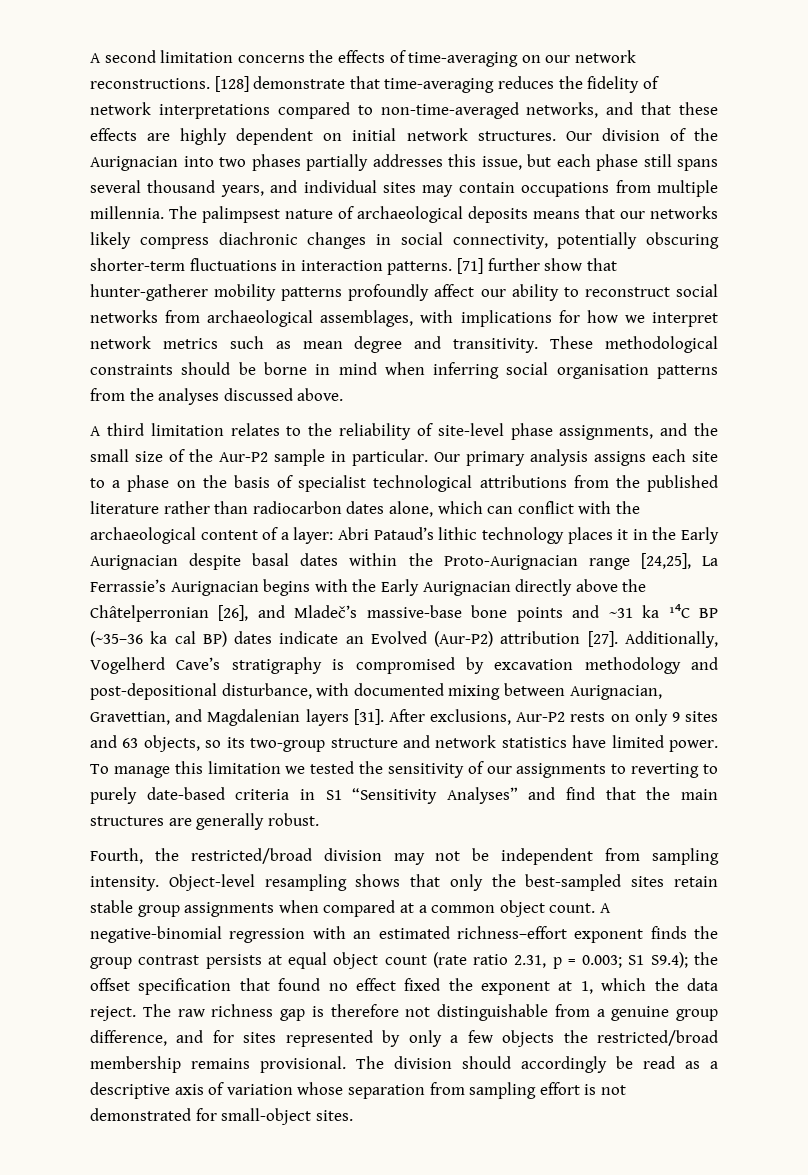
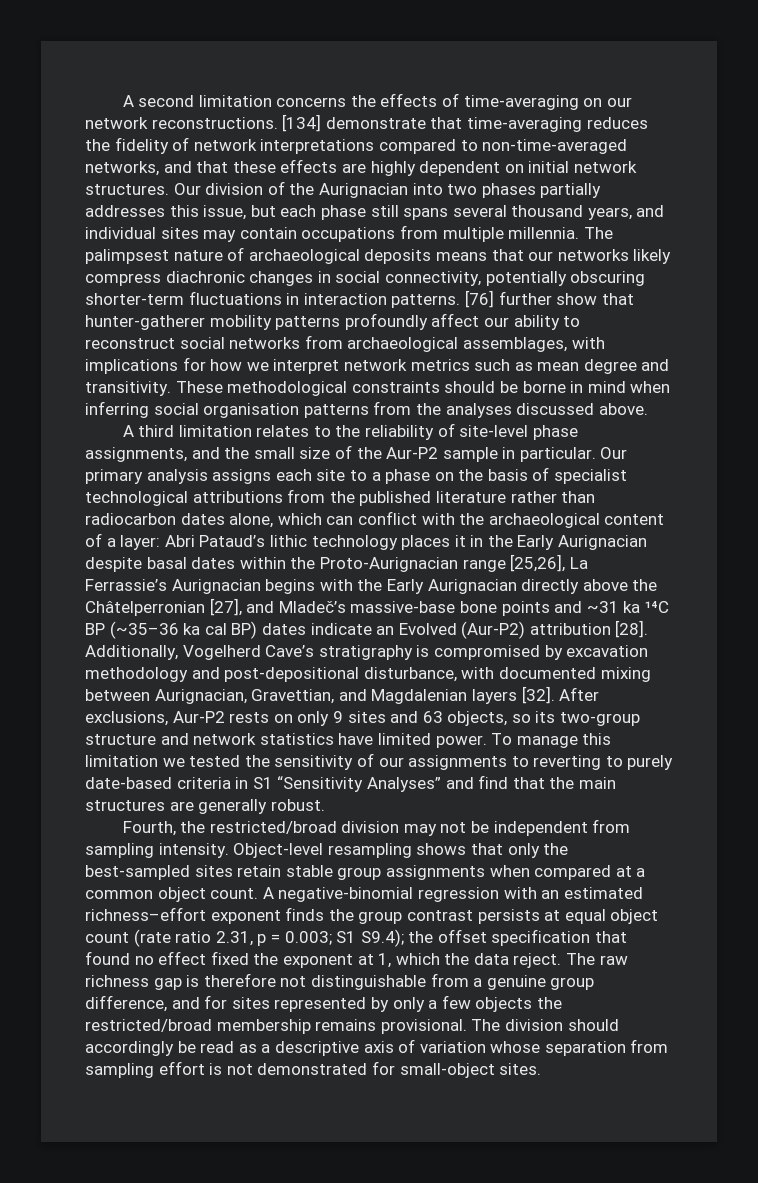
- [128] demonstrate that time-averaging reduces the fidelity of network interpretations compared to non-time-averaged networks, and that these effects are highly dependent on initial network structures.
+ [134] demonstrate that time-averaging reduces the fidelity of network interpretations compared to non-time-averaged networks, and that these effects are highly dependent on initial network structures.
- [71] further show that hunter-gatherer mobility patterns profoundly affect our ability to reconstruct social networks from archaeological assemblages, with implications for how we interpret network metrics such as mean degree and transitivity.
+ [76] further show that hunter-gatherer mobility patterns profoundly affect our ability to reconstruct social networks from archaeological assemblages, with implications for how we interpret network metrics such as mean degree and transitivity.
- Abri Pataud’s lithic technology places it in the Early Aurignacian despite basal dates within the Proto-Aurignacian range [24,25], La Ferrassie’s Aurignacian begins with the Early Aurignacian directly above the Châtelperronian [26], and Mladeč’s massive-base bone points and ~31 ka ¹⁴C BP (~35–36 ka cal BP) dates indicate an Evolved (Aur-P2) attribution [27].
+ Abri Pataud’s lithic technology places it in the Early Aurignacian despite basal dates within the Proto-Aurignacian range [25,26], La Ferrassie’s Aurignacian begins with the Early Aurignacian directly above the Châtelperronian [27], and Mladeč’s massive-base bone points and ~31 ka ¹⁴C BP (~35–36 ka cal BP) dates indicate an Evolved (Aur-P2) attribution [28].
- Additionally, Vogelherd Cave’s stratigraphy is compromised by excavation methodology and post-depositional disturbance, with documented mixing between Aurignacian, Gravettian, and Magdalenian layers [31].
+ Additionally, Vogelherd Cave’s stratigraphy is compromised by excavation methodology and post-depositional disturbance, with documented mixing between Aurignacian, Gravettian, and Magdalenian layers [32].

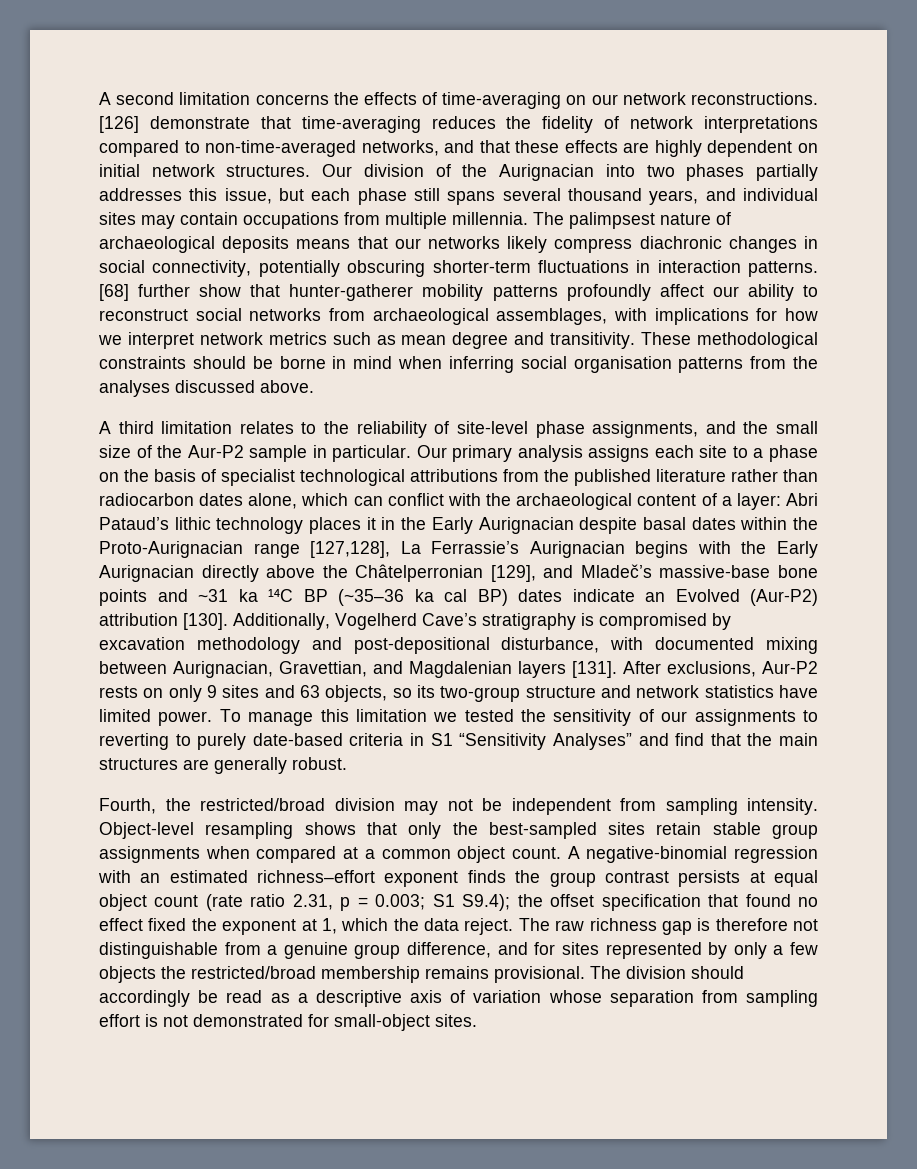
- [134] demonstrate that time-averaging reduces the fidelity of network interpretations compared to non-time-averaged networks, and that these effects are highly dependent on initial network structures.
+ [126] demonstrate that time-averaging reduces the fidelity of network interpretations compared to non-time-averaged networks, and that these effects are highly dependent on initial network structures.
- [76] further show that hunter-gatherer mobility patterns profoundly affect our ability to reconstruct social networks from archaeological assemblages, with implications for how we interpret network metrics such as mean degree and transitivity.
+ [68] further show that hunter-gatherer mobility patterns profoundly affect our ability to reconstruct social networks from archaeological assemblages, with implications for how we interpret network metrics such as mean degree and transitivity.
- Abri Pataud’s lithic technology places it in the Early Aurignacian despite basal dates within the Proto-Aurignacian range [25,26], La Ferrassie’s Aurignacian begins with the Early Aurignacian directly above the Châtelperronian [27], and Mladeč’s massive-base bone points and ~31 ka ¹⁴C BP (~35–36 ka cal BP) dates indicate an Evolved (Aur-P2) attribution [28].
+ Abri Pataud’s lithic technology places it in the Early Aurignacian despite basal dates within the Proto-Aurignacian range [127,128], La Ferrassie’s Aurignacian begins with the Early Aurignacian directly above the Châtelperronian [129], and Mladeč’s massive-base bone points and ~31 ka ¹⁴C BP (~35–36 ka cal BP) dates indicate an Evolved (Aur-P2) attribution [130].
- Additionally, Vogelherd Cave’s stratigraphy is compromised by excavation methodology and post-depositional disturbance, with documented mixing between Aurignacian, Gravettian, and Magdalenian layers [32].
+ Additionally, Vogelherd Cave’s stratigraphy is compromised by excavation methodology and post-depositional disturbance, with documented mixing between Aurignacian, Gravettian, and Magdalenian layers [131].

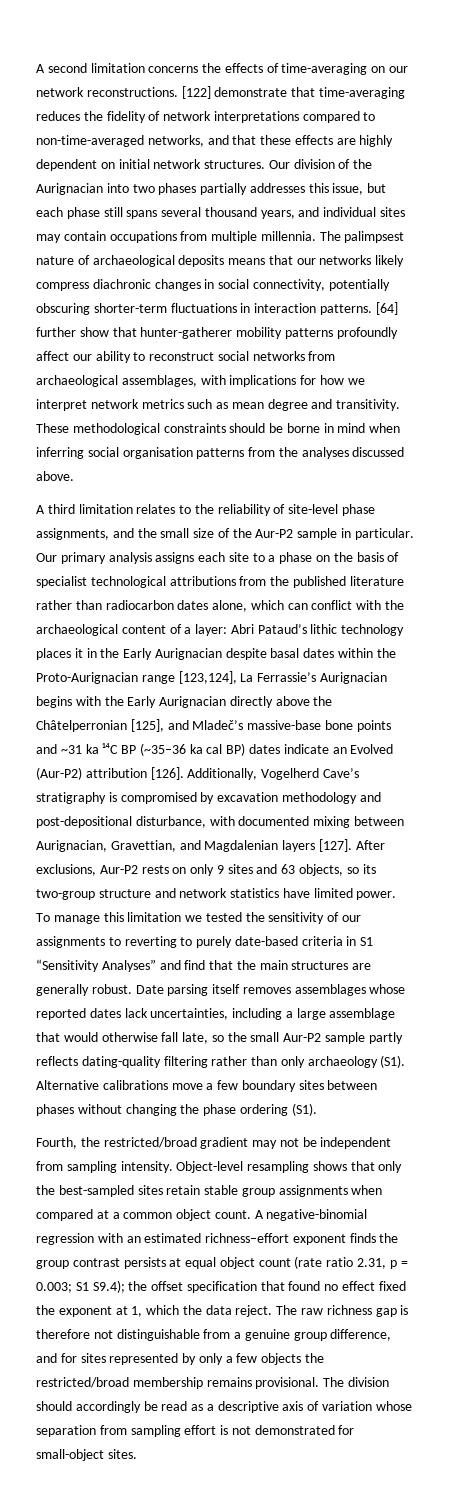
- [126] demonstrate that time-averaging reduces the fidelity of network interpretations compared to non-time-averaged networks, and that these effects are highly dependent on initial network structures.
+ [122] demonstrate that time-averaging reduces the fidelity of network interpretations compared to non-time-averaged networks, and that these effects are highly dependent on initial network structures.
- [68] further show that hunter-gatherer mobility patterns profoundly affect our ability to reconstruct social networks from archaeological assemblages, with implications for how we interpret network metrics such as mean degree and transitivity.
+ [64] further show that hunter-gatherer mobility patterns profoundly affect our ability to reconstruct social networks from archaeological assemblages, with implications for how we interpret network metrics such as mean degree and transitivity.
- Abri Pataud’s lithic technology places it in the Early Aurignacian despite basal dates within the Proto-Aurignacian range [127,128], La Ferrassie’s Aurignacian begins with the Early Aurignacian directly above the Châtelperronian [129], and Mladeč’s massive-base bone points and ~31 ka ¹⁴C BP (~35–36 ka cal BP) dates indicate an Evolved (Aur-P2) attribution [130].
+ Abri Pataud’s lithic technology places it in the Early Aurignacian despite basal dates within the Proto-Aurignacian range [123,124], La Ferrassie’s Aurignacian begins with the Early Aurignacian directly above the Châtelperronian [125], and Mladeč’s massive-base bone points and ~31 ka ¹⁴C BP (~35–36 ka cal BP) dates indicate an Evolved (Aur-P2) attribution [126].
- Additionally, Vogelherd Cave’s stratigraphy is compromised by excavation methodology and post-depositional disturbance, with documented mixing between Aurignacian, Gravettian, and Magdalenian layers [131].
+ Additionally, Vogelherd Cave’s stratigraphy is compromised by excavation methodology and post-depositional disturbance, with documented mixing between Aurignacian, Gravettian, and Magdalenian layers [127].
+ Date parsing itself removes assemblages whose reported dates lack uncertainties, including a large assemblage that would otherwise fall late, so the small Aur-P2 sample partly reflects dating-quality filtering rather than only archaeology (S1). Alternative calibrations move a few boundary sites between phases without changing the phase ordering (S1).
- Fourth, the restricted/broad division may not be independent from sampling intensity.
+ Fourth, the restricted/broad gradient may not be independent from sampling intensity.

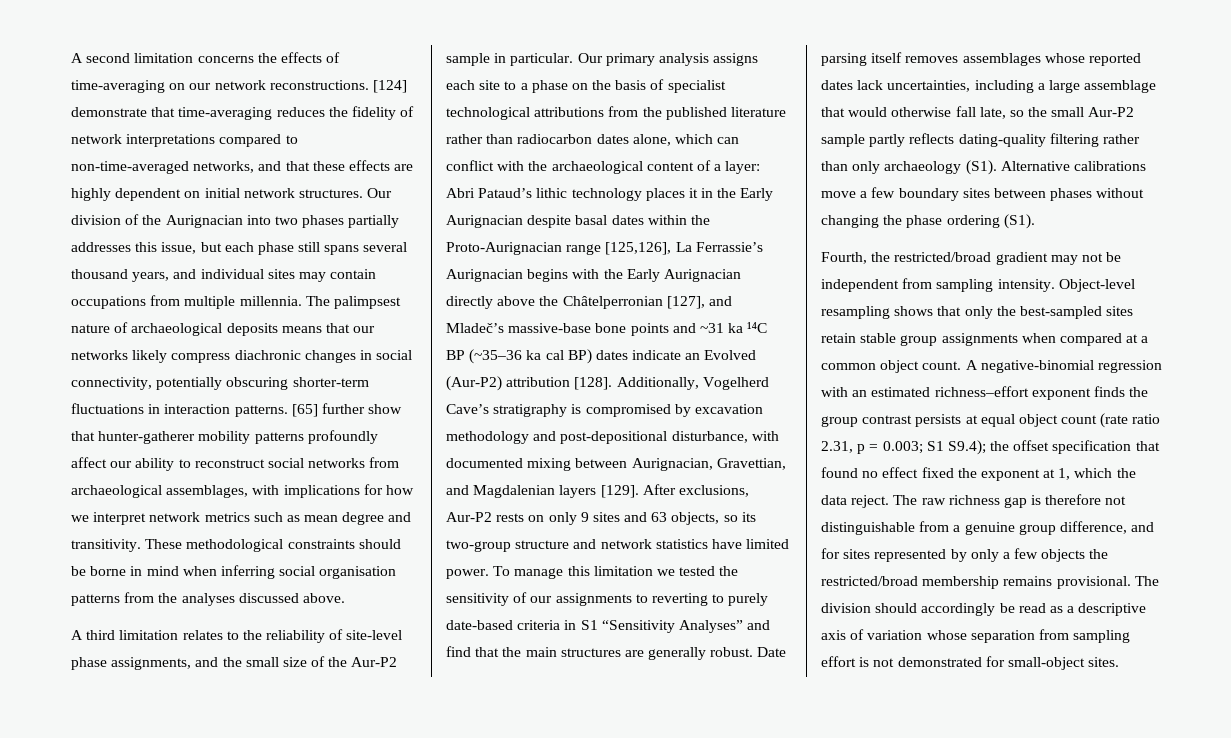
- [122] demonstrate that time-averaging reduces the fidelity of network interpretations compared to non-time-averaged networks, and that these effects are highly dependent on initial network structures.
+ [124] demonstrate that time-averaging reduces the fidelity of network interpretations compared to non-time-averaged networks, and that these effects are highly dependent on initial network structures.
- [64] further show that hunter-gatherer mobility patterns profoundly affect our ability to reconstruct social networks from archaeological assemblages, with implications for how we interpret network metrics such as mean degree and transitivity.
+ [65] further show that hunter-gatherer mobility patterns profoundly affect our ability to reconstruct social networks from archaeological assemblages, with implications for how we interpret network metrics such as mean degree and transitivity.
- Abri Pataud’s lithic technology places it in the Early Aurignacian despite basal dates within the Proto-Aurignacian range [123,124], La Ferrassie’s Aurignacian begins with the Early Aurignacian directly above the Châtelperronian [125], and Mladeč’s massive-base bone points and ~31 ka ¹⁴C BP (~35–36 ka cal BP) dates indicate an Evolved (Aur-P2) attribution [126].
+ Abri Pataud’s lithic technology places it in the Early Aurignacian despite basal dates within the Proto-Aurignacian range [125,126], La Ferrassie’s Aurignacian begins with the Early Aurignacian directly above the Châtelperronian [127], and Mladeč’s massive-base bone points and ~31 ka ¹⁴C BP (~35–36 ka cal BP) dates indicate an Evolved (Aur-P2) attribution [128].
- Additionally, Vogelherd Cave’s stratigraphy is compromised by excavation methodology and post-depositional disturbance, with documented mixing between Aurignacian, Gravettian, and Magdalenian layers [127].
+ Additionally, Vogelherd Cave’s stratigraphy is compromised by excavation methodology and post-depositional disturbance, with documented mixing between Aurignacian, Gravettian, and Magdalenian layers [129].

